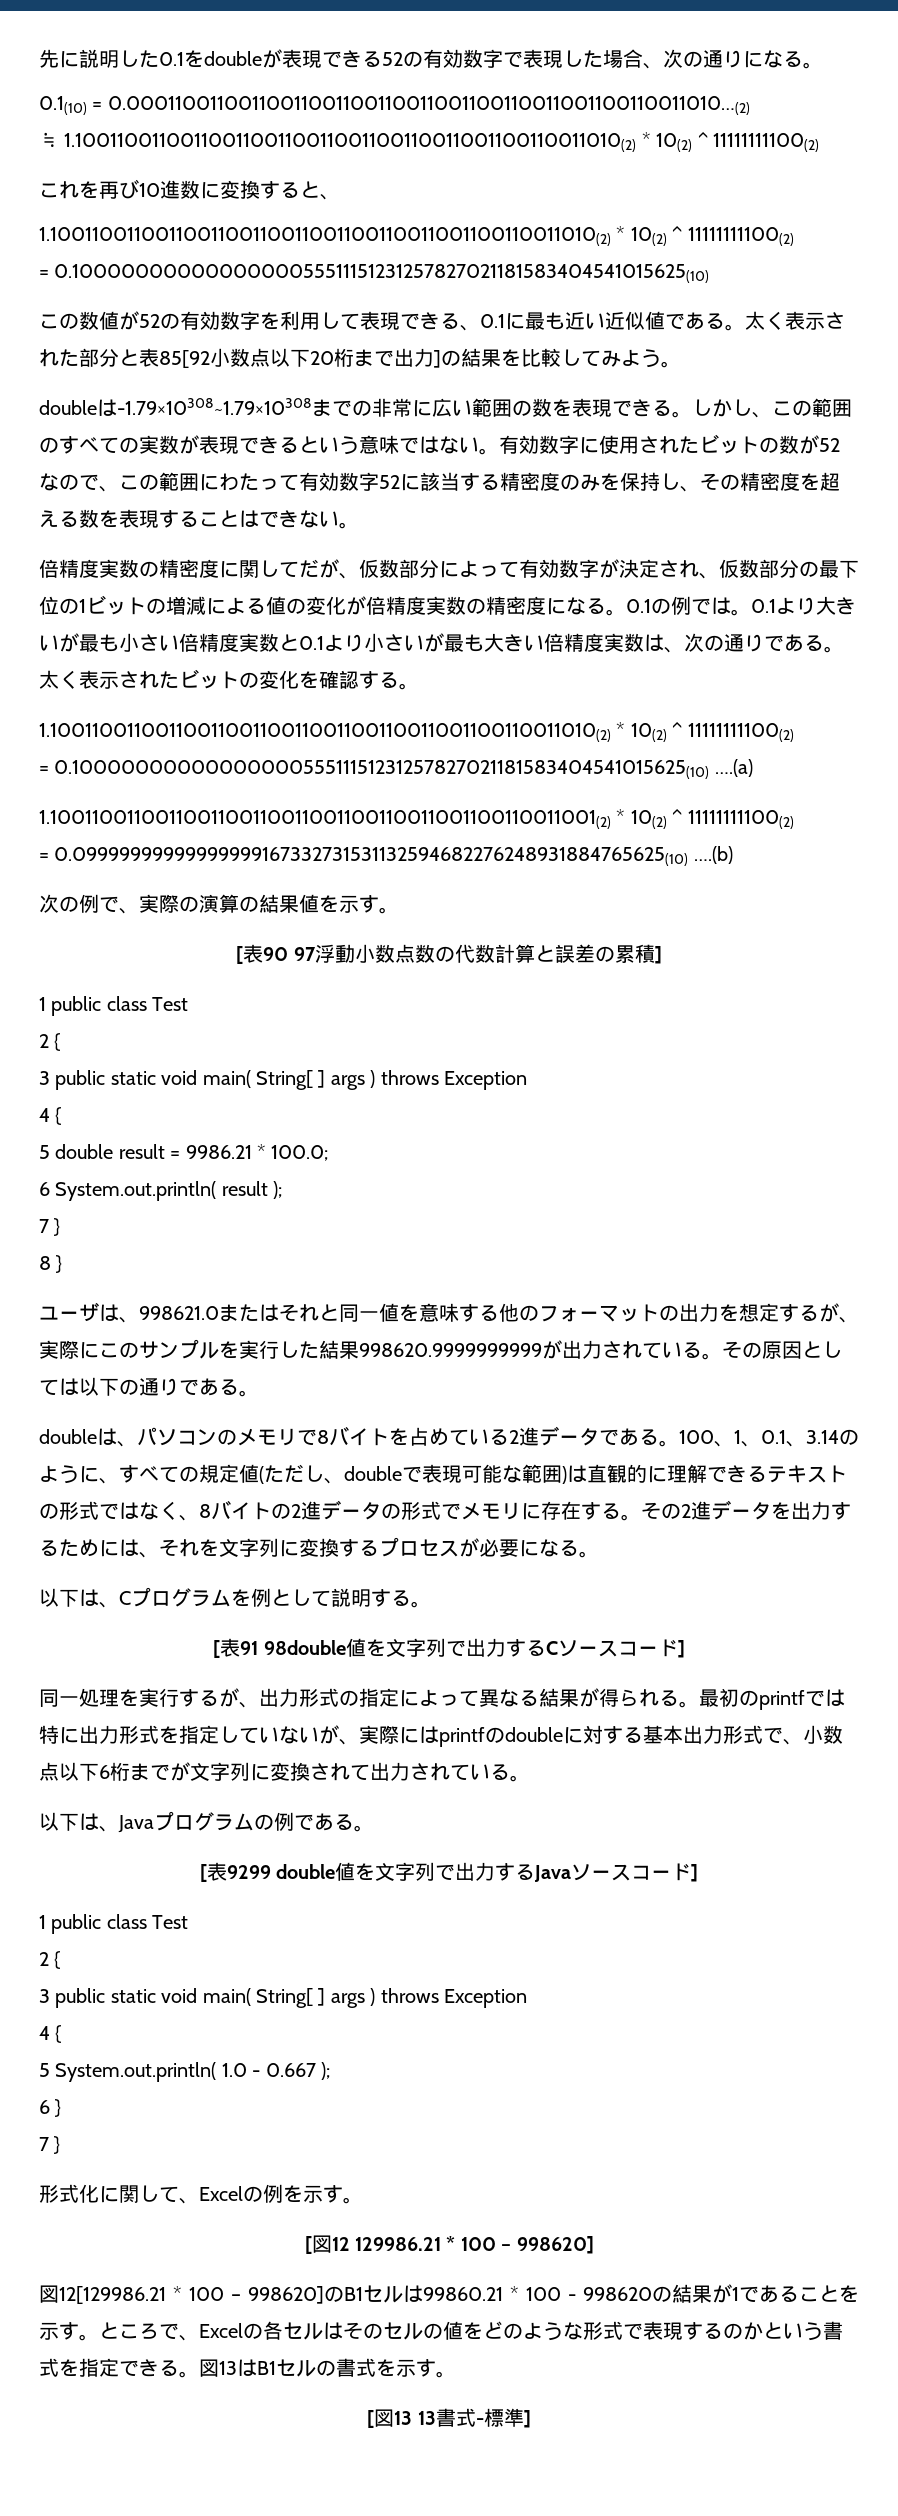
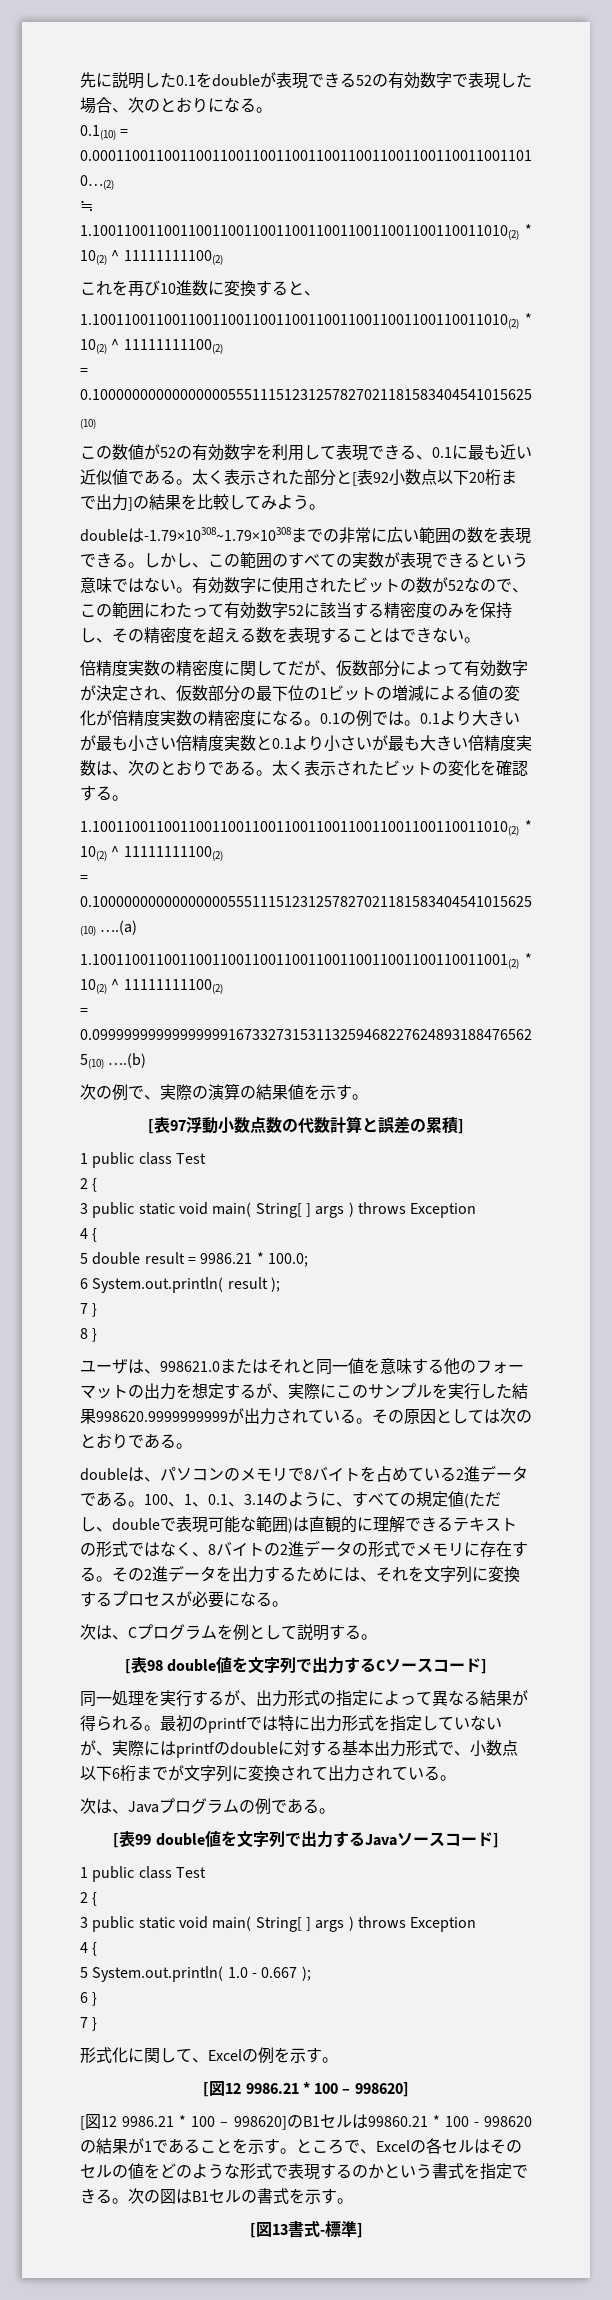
- 先に説明した0.1をdoubleが表現できる52の有効数字で表現した場合、次の通りになる。
+ 先に説明した0.1をdoubleが表現できる52の有効数字で表現した場合、次のとおりになる。
- 太く表示された部分と表85[92小数点以下20桁まで出力]の結果を比較してみよう。
+ 太く表示された部分と[表92小数点以下20桁まで出力]の結果を比較してみよう。
- 0.1より大きいが最も小さい倍精度実数と0.1より小さいが最も大きい倍精度実数は、次の通りである。
+ 0.1より大きいが最も小さい倍精度実数と0.1より小さいが最も大きい倍精度実数は、次のとおりである。
- [表90 97浮動小数点数の代数計算と誤差の累積]
+ [表97浮動小数点数の代数計算と誤差の累積]
- その原因としては以下の通りである。
+ その原因としては次のとおりである。
- 以下は、Cプログラムを例として説明する。
+ 次は、Cプログラムを例として説明する。
- [表91 98double値を文字列で出力するCソースコード]
+ [表98 double値を文字列で出力するCソースコード]
- 以下は、Javaプログラムの例である。
+ 次は、Javaプログラムの例である。
- [表9299 double値を文字列で出力するJavaソースコード]
+ [表99 double値を文字列で出力するJavaソースコード]
  形式化に関して、Excelの例を示す。
- [図12 129986.21 * 100 – 998620]
+ [図12 9986.21 * 100 – 998620]
- 図12[129986.21 * 100 – 998620]のB1セルは99860.21 * 100 - 998620の結果が1であることを示す。
+ [図12 9986.21 * 100 – 998620]のB1セルは99860.21 * 100 - 998620の結果が1であることを示す。
- 図13はB1セルの書式を示す。
+ 次の図はB1セルの書式を示す。
- [図13 13書式-標準]
+ [図13書式-標準]

